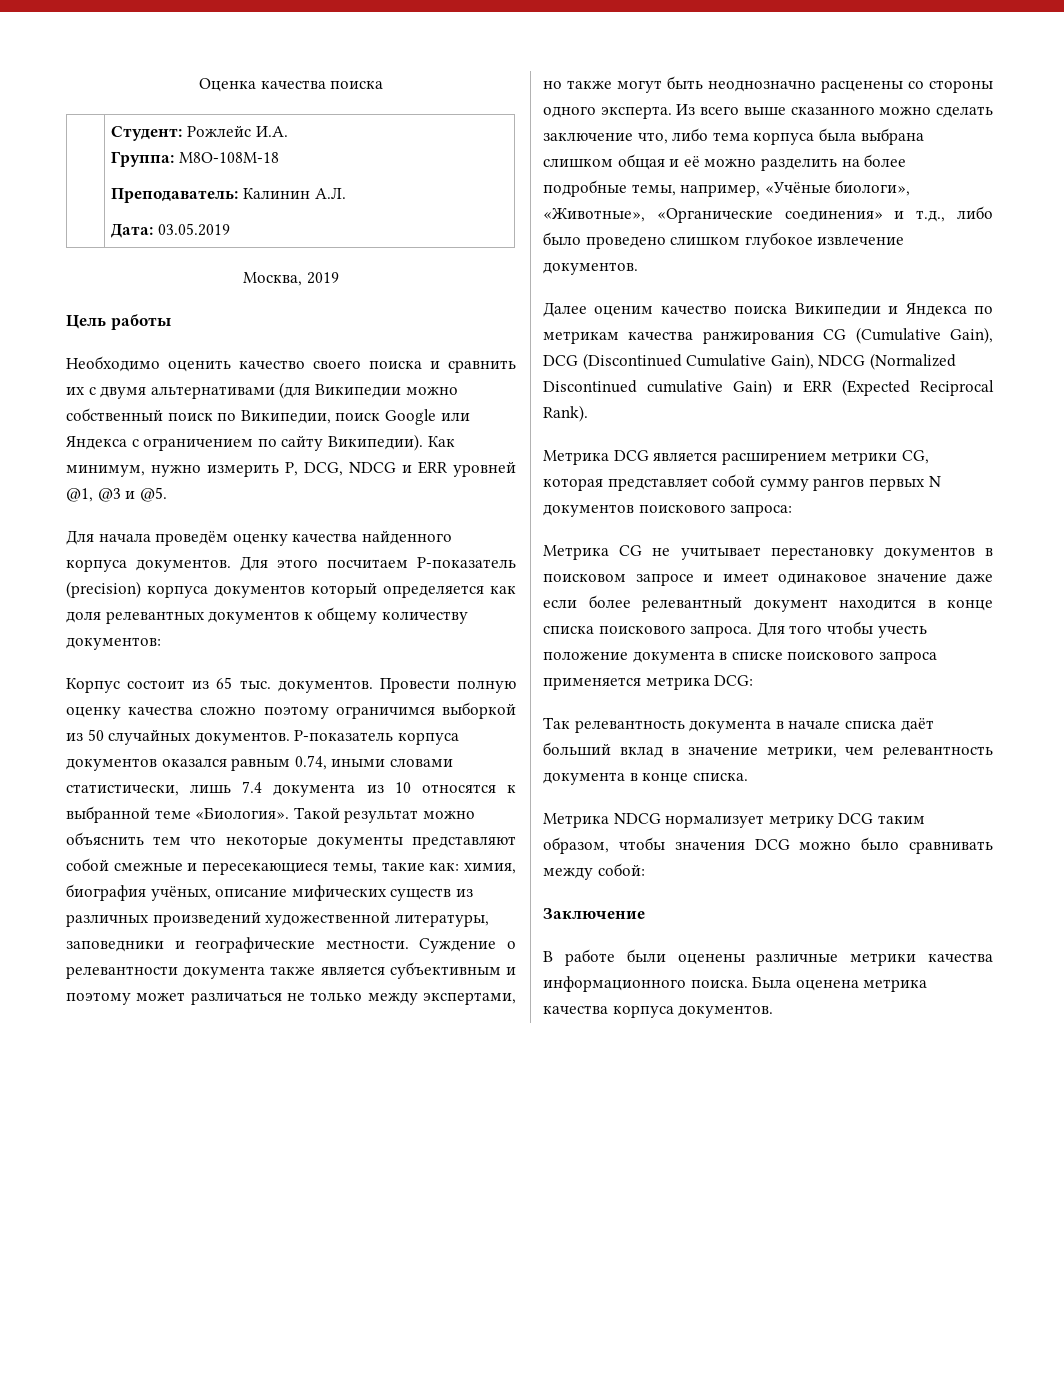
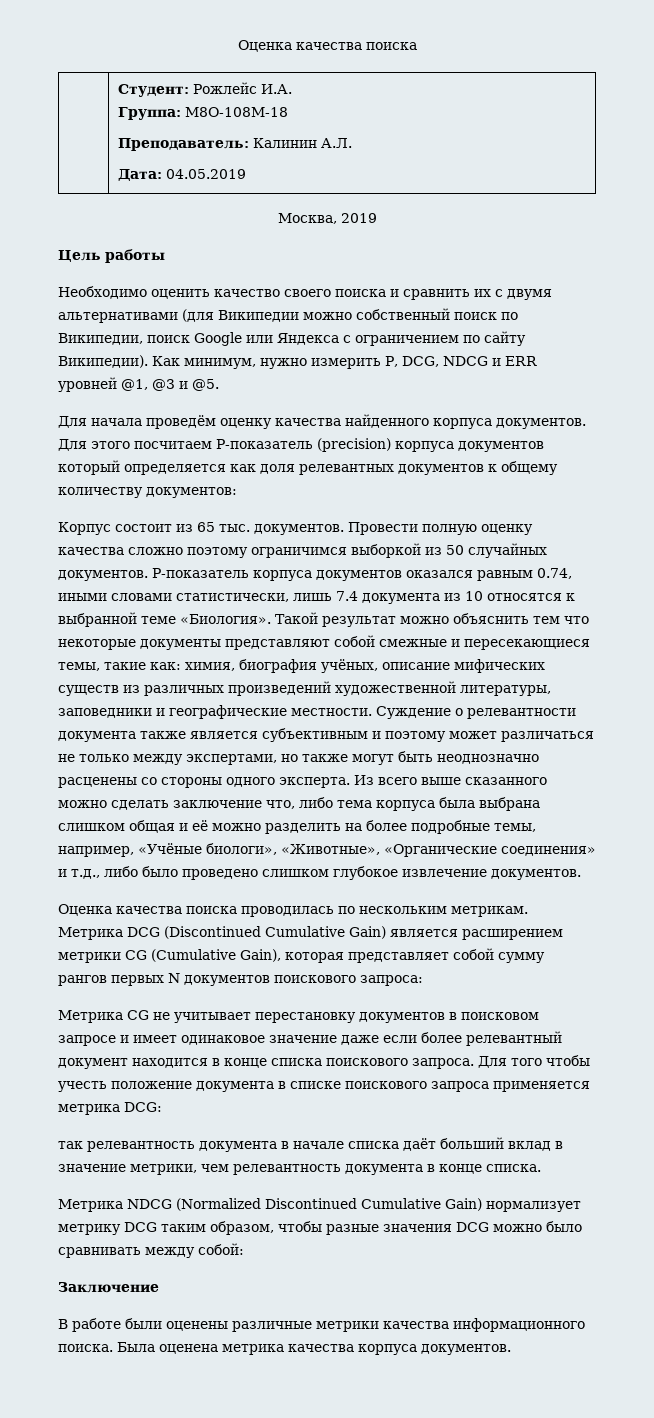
  | Студент: Рожлейс И.А.
  Группа: М8О-108М-18
  Преподаватель: Калинин А.Л.
- Дата: 03.05.2019
+ Дата: 04.05.2019
- Далее оценим качество поиска Википедии и Яндекса по метрикам качества ранжирования CG (Cumulative Gain), DCG (Discontinued Cumulative Gain), NDCG (Normalized Discontinued cumulative Gain) и ERR (Expected Reciprocal Rank).
- Метрика DCG является расширением метрики CG, которая представляет собой сумму рангов первых N документов поискового запроса:
+ Оценка качества поиска проводилась по нескольким метрикам. Метрика DCG (Discontinued Cumulative Gain) является расширением метрики CG (Cumulative Gain), которая представляет собой сумму рангов первых N документов поискового запроса:
- Так релевантность документа в начале списка даёт больший вклад в значение метрики, чем релевантность документа в конце списка.
+ так релевантность документа в начале списка даёт больший вклад в значение метрики, чем релевантность документа в конце списка.
- Метрика NDCG нормализует метрику DCG таким образом, чтобы значения DCG можно было сравнивать между собой:
+ Метрика NDCG (Normalized Discontinued Cumulative Gain) нормализует метрику DCG таким образом, чтобы разные значения DCG можно было сравнивать между собой:

